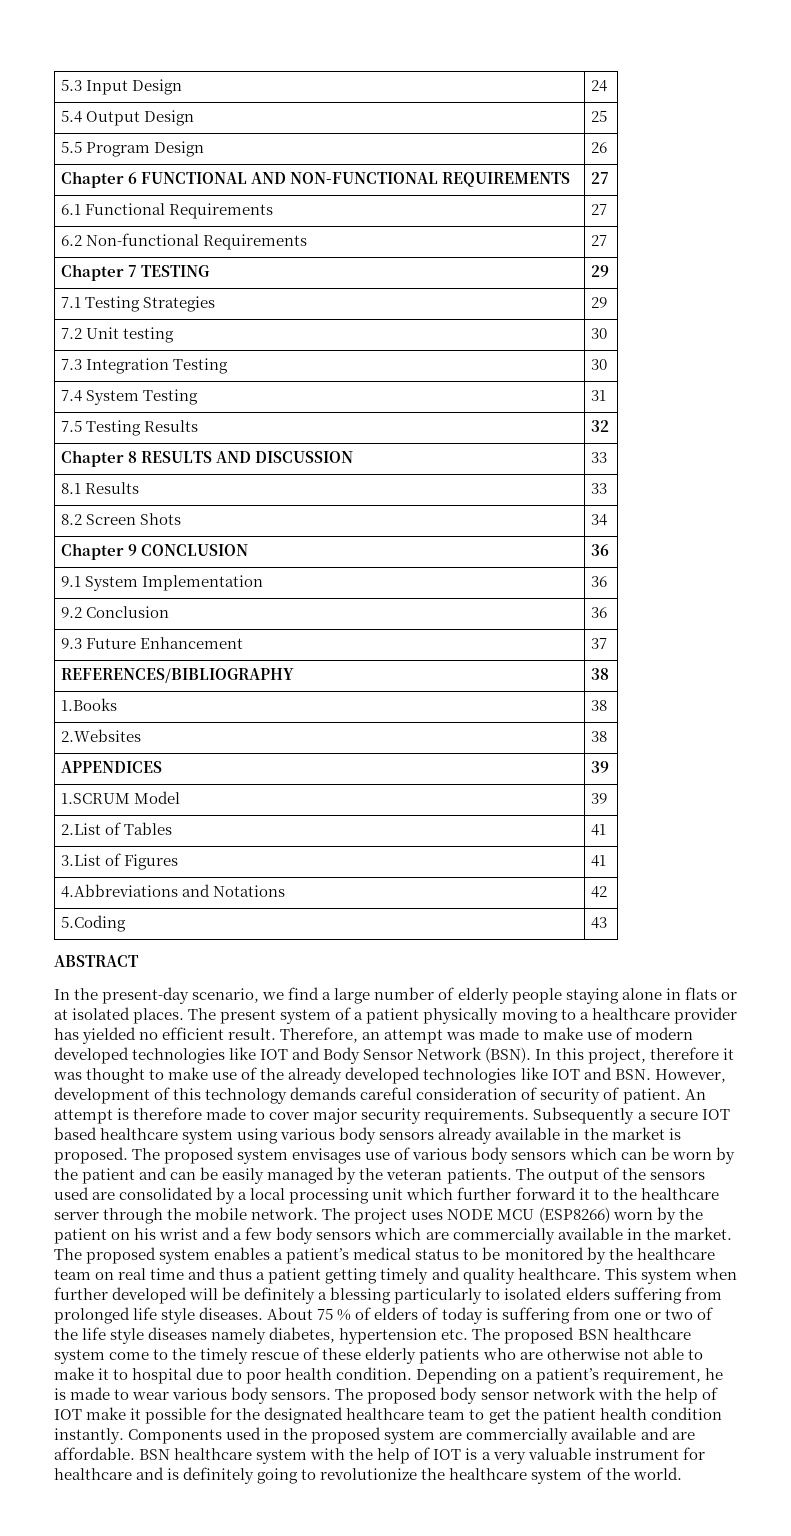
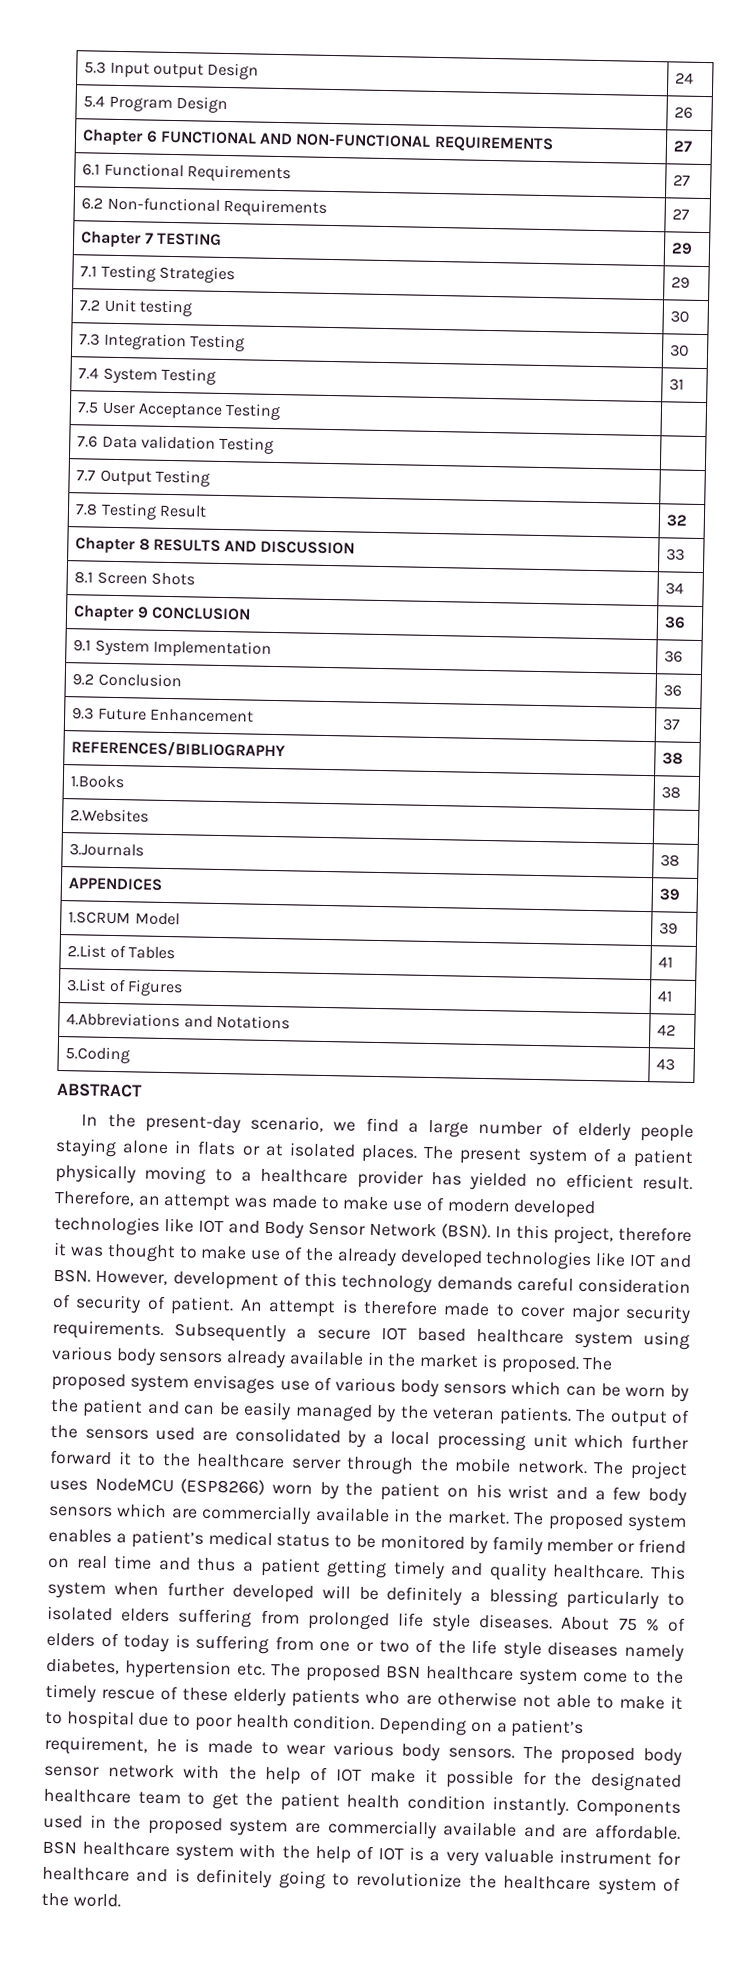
- 5.3 Input Design | 24
+ 5.3 Input output Design | 24
- 5.4 Output Design | 25
- 5.5 Program Design | 26
+ 5.4 Program Design | 26
- 7.5 Testing Results | 32
+ 7.5 User Acceptance Testing |
+ 7.6 Data validation Testing |
+ 7.7 Output Testing |
+ 7.8 Testing Result | 32
- 8.1 Results | 33
- 8.2 Screen Shots | 34
+ 8.1 Screen Shots | 34
- 2.Websites | 38
+ 2.Websites |
+ 3.Journals | 38
- The project uses NODE MCU (ESP8266) worn by the patient on his wrist and a few body sensors which are commercially available in the market.
+ The project uses NodeMCU (ESP8266) worn by the patient on his wrist and a few body sensors which are commercially available in the market.
- The proposed system enables a patient’s medical status to be monitored by the healthcare team on real time and thus a patient getting timely and quality healthcare.
+ The proposed system enables a patient’s medical status to be monitored by family member or friend on real time and thus a patient getting timely and quality healthcare.

